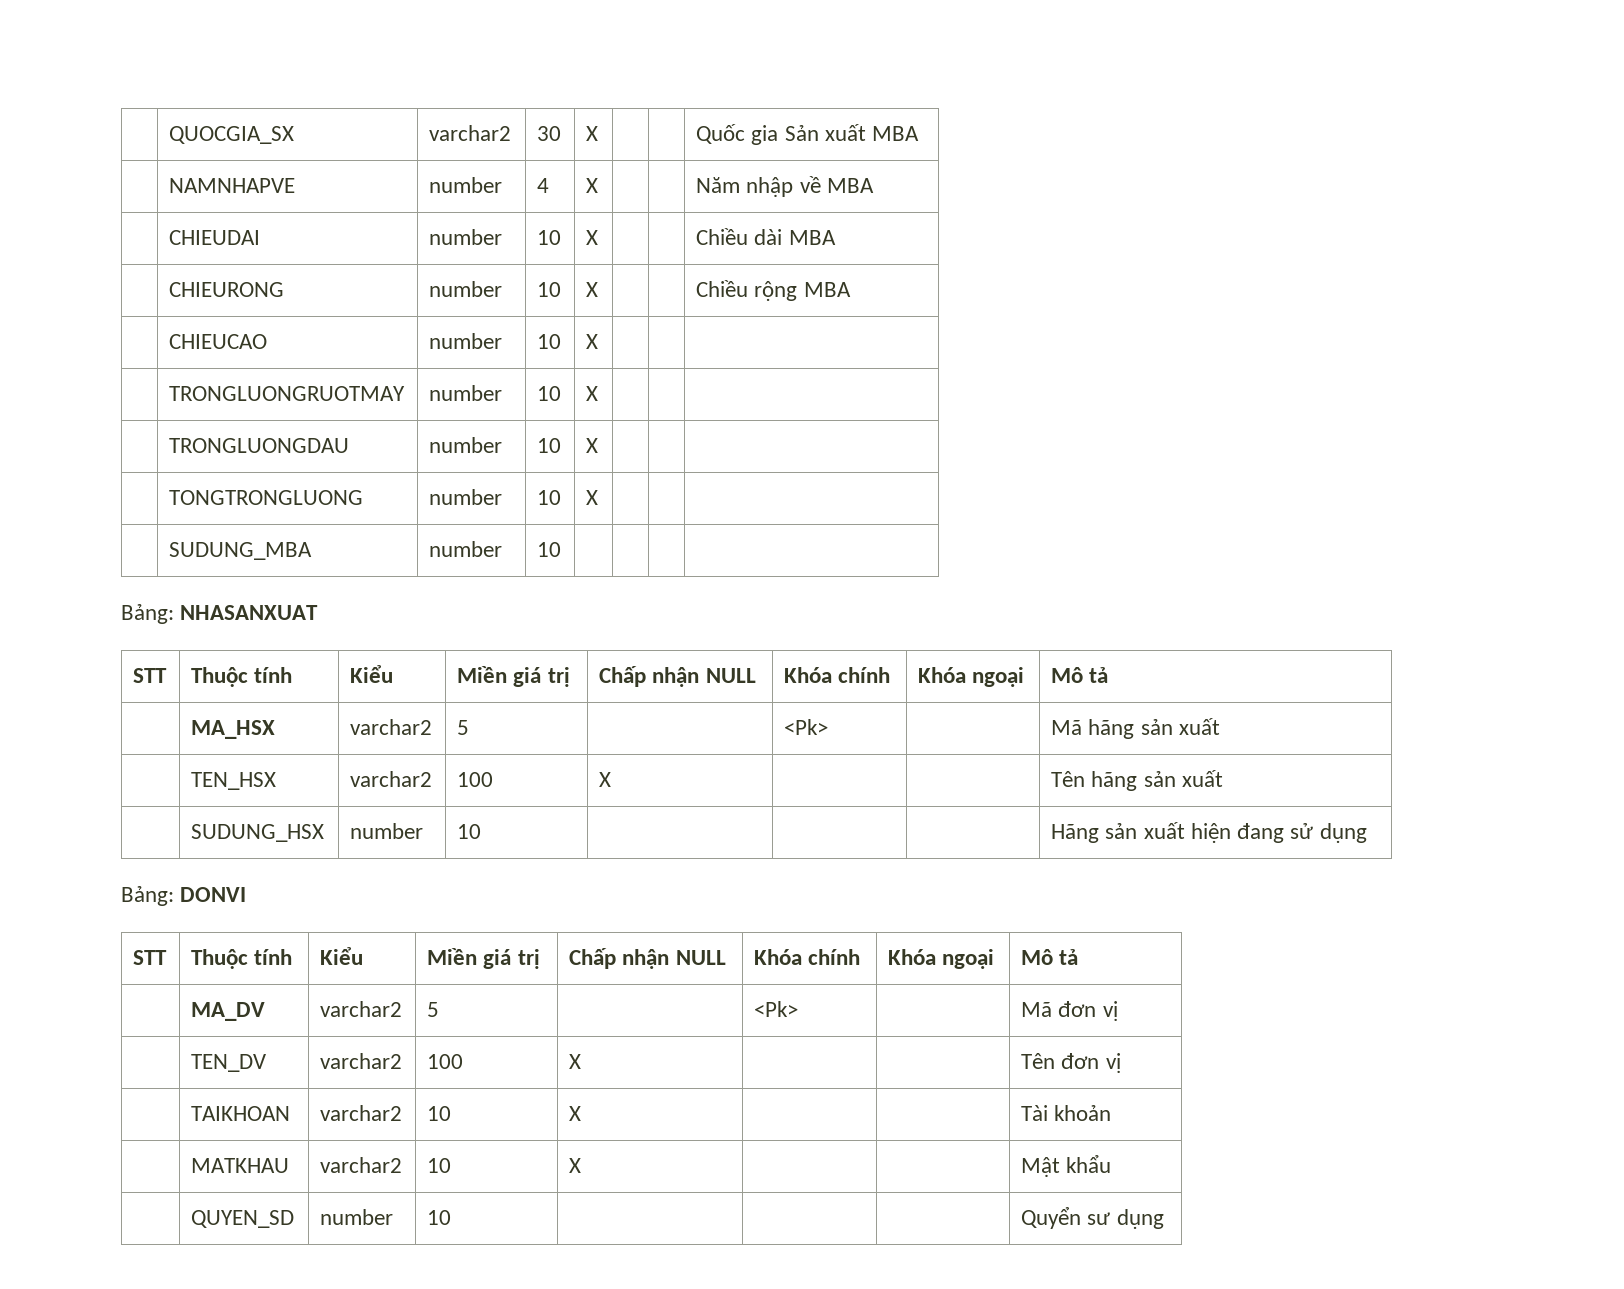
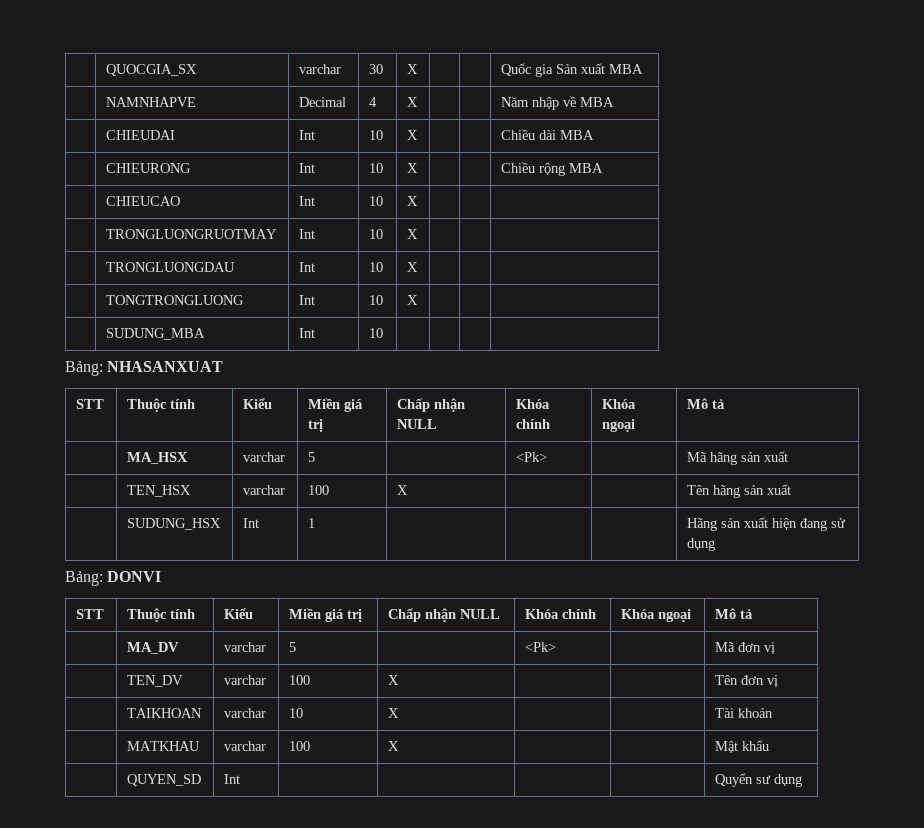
- | QUOCGIA_SX | varchar2 | 30 | X | | | Quốc gia Sản xuất MBA
+ | QUOCGIA_SX | varchar | 30 | X | | | Quốc gia Sản xuất MBA
- | NAMNHAPVE | number | 4 | X | | | Năm nhập về MBA
+ | NAMNHAPVE | Decimal | 4 | X | | | Năm nhập về MBA
- | CHIEUDAI | number | 10 | X | | | Chiều dài MBA
+ | CHIEUDAI | Int | 10 | X | | | Chiều dài MBA
- | CHIEURONG | number | 10 | X | | | Chiều rộng MBA
+ | CHIEURONG | Int | 10 | X | | | Chiều rộng MBA
- | CHIEUCAO | number | 10 | X | | |
+ | CHIEUCAO | Int | 10 | X | | |
- | TRONGLUONGRUOTMAY | number | 10 | X | | |
+ | TRONGLUONGRUOTMAY | Int | 10 | X | | |
- | TRONGLUONGDAU | number | 10 | X | | |
+ | TRONGLUONGDAU | Int | 10 | X | | |
- | TONGTRONGLUONG | number | 10 | X | | |
+ | TONGTRONGLUONG | Int | 10 | X | | |
- | SUDUNG_MBA | number | 10 | | | |
+ | SUDUNG_MBA | Int | 10 | | | |
- | MA_HSX | varchar2 | 5 | | <Pk> | | Mã hãng sản xuất
+ | MA_HSX | varchar | 5 | | <Pk> | | Mã hãng sản xuất
- | TEN_HSX | varchar2 | 100 | X | | | Tên hãng sản xuất
+ | TEN_HSX | varchar | 100 | X | | | Tên hãng sản xuất
- | SUDUNG_HSX | number | 10 | | | | Hãng sản xuất hiện đang sử dụng
+ | SUDUNG_HSX | Int | 1 | | | | Hãng sản xuất hiện đang sử dụng
- | MA_DV | varchar2 | 5 | | <Pk> | | Mã đơn vị
+ | MA_DV | varchar | 5 | | <Pk> | | Mã đơn vị
- | TEN_DV | varchar2 | 100 | X | | | Tên đơn vị
+ | TEN_DV | varchar | 100 | X | | | Tên đơn vị
- | TAIKHOAN | varchar2 | 10 | X | | | Tài khoản
+ | TAIKHOAN | varchar | 10 | X | | | Tài khoản
- | MATKHAU | varchar2 | 10 | X | | | Mật khẩu
+ | MATKHAU | varchar | 100 | X | | | Mật khẩu
- | QUYEN_SD | number | 10 | | | | Quyển sư dụng
+ | QUYEN_SD | Int | | | | | Quyển sư dụng

